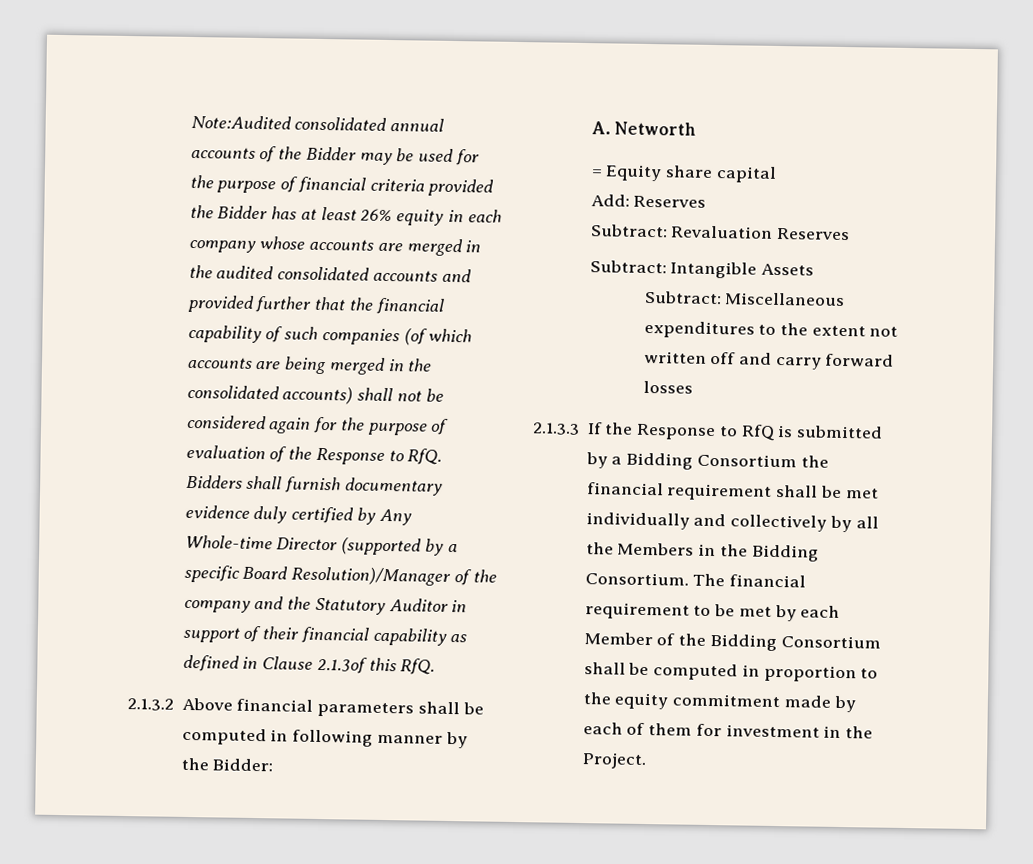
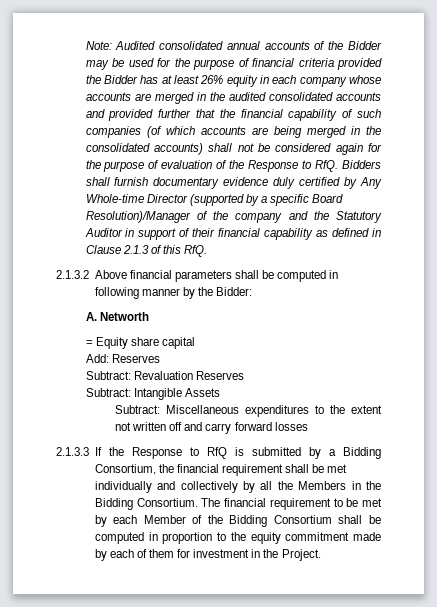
- Note:Audited consolidated annual accounts of the Bidder may be used for the purpose of financial criteria provided the Bidder has at least 26% equity in each company whose accounts are merged in the audited consolidated accounts and provided further that the financial capability of such companies (of which accounts are being merged in the consolidated accounts) shall not be considered again for the purpose of evaluation of the Response to RfQ. Bidders shall furnish documentary evidence duly certified by Any Whole-time Director (supported by a specific Board Resolution)/Manager of the company and the Statutory Auditor in support of their financial capability as defined in Clause 2.1.3of this RfQ.
+ Note: Audited consolidated annual accounts of the Bidder may be used for the purpose of financial criteria provided the Bidder has at least 26% equity in each company whose accounts are merged in the audited consolidated accounts and provided further that the financial capability of such companies (of which accounts are being merged in the consolidated accounts) shall not be considered again for the purpose of evaluation of the Response to RfQ. Bidders shall furnish documentary evidence duly certified by Any Whole-time Director (supported by a specific Board Resolution)/Manager of the company and the Statutory Auditor in support of their financial capability as defined in Clause 2.1.3 of this RfQ.
- 2.1.3.3 If the Response to RfQ is submitted by a Bidding Consortium the financial requirement shall be met individually and collectively by all the Members in the Bidding Consortium.
+ 2.1.3.3 If the Response to RfQ is submitted by a Bidding Consortium, the financial requirement shall be met individually and collectively by all the Members in the Bidding Consortium.

